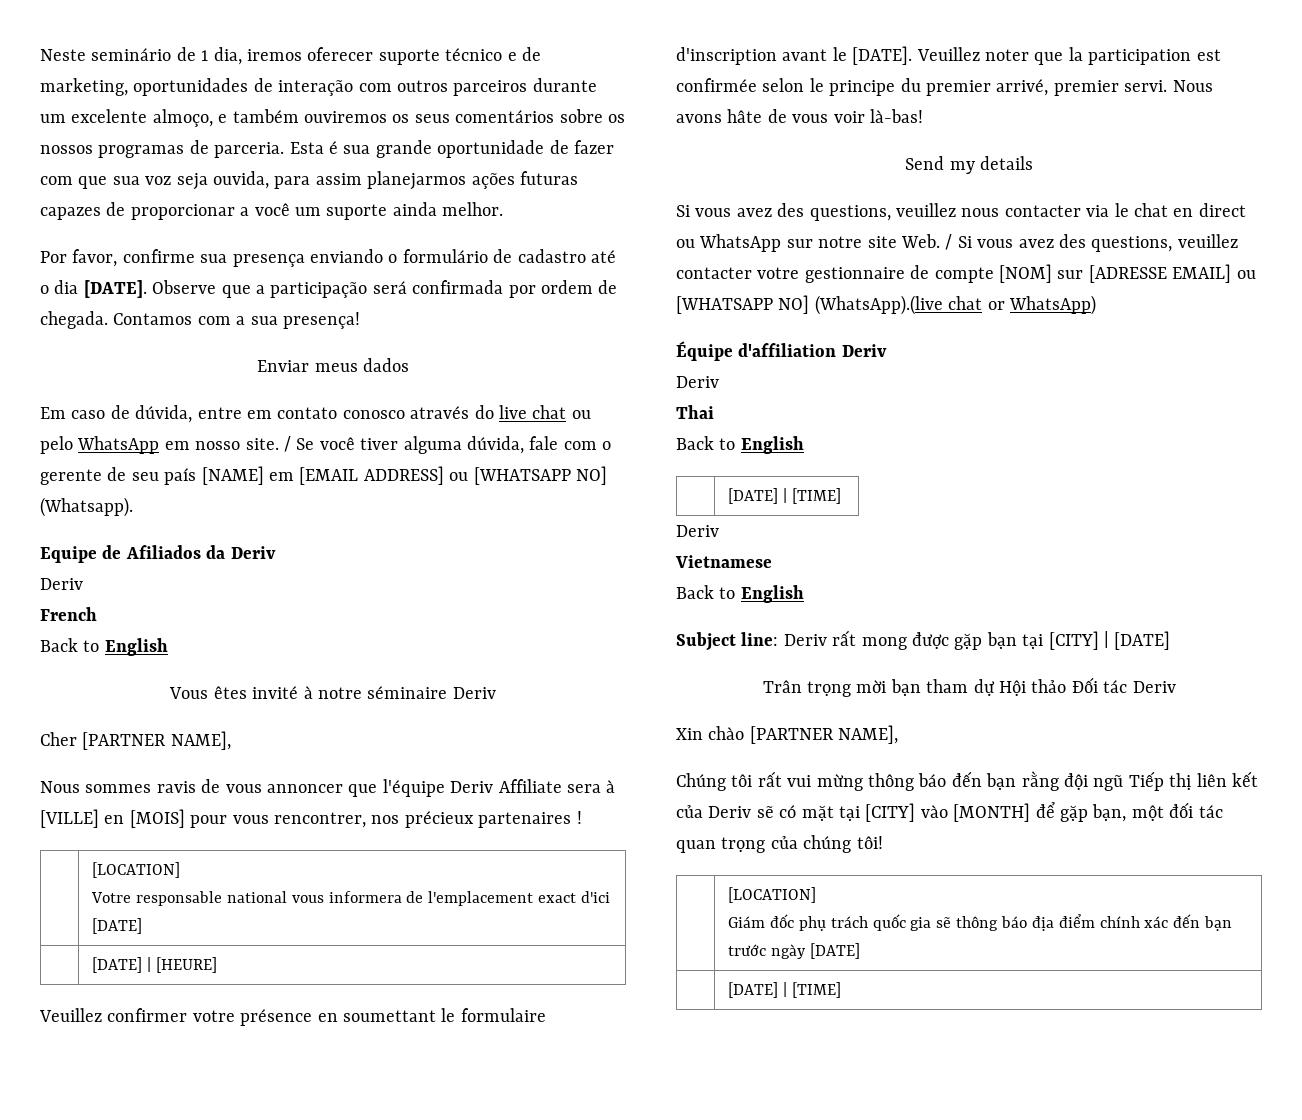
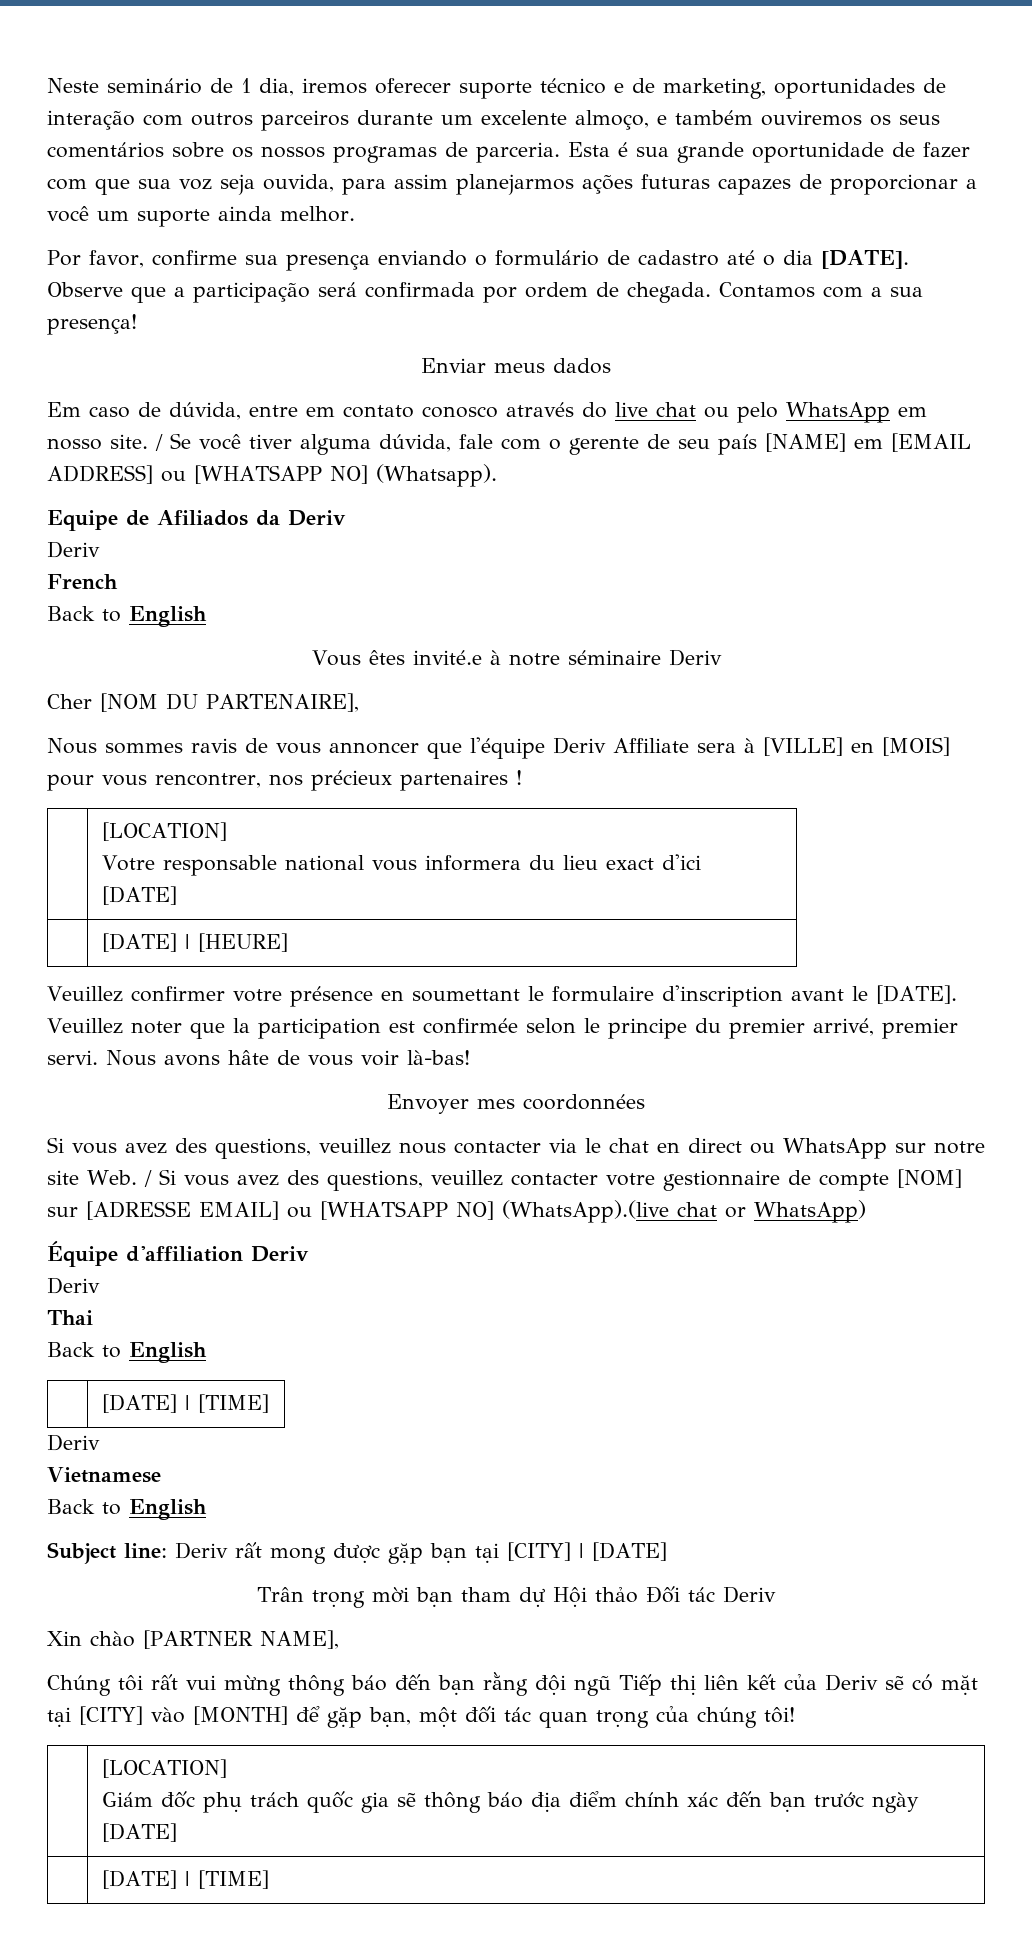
- Vous êtes invité à notre séminaire Deriv
+ Vous êtes invité.e à notre séminaire Deriv
- Cher [PARTNER NAME],
+ Cher [NOM DU PARTENAIRE],
  Nous sommes ravis de vous annoncer que l'équipe Deriv Affiliate sera à [VILLE] en [MOIS] pour vous rencontrer, nos précieux partenaires !
  | [LOCATION]
- Votre responsable national vous informera de l'emplacement exact d'ici [DATE]
+ Votre responsable national vous informera du lieu exact d'ici [DATE]
- Send my details
+ Envoyer mes coordonnées

